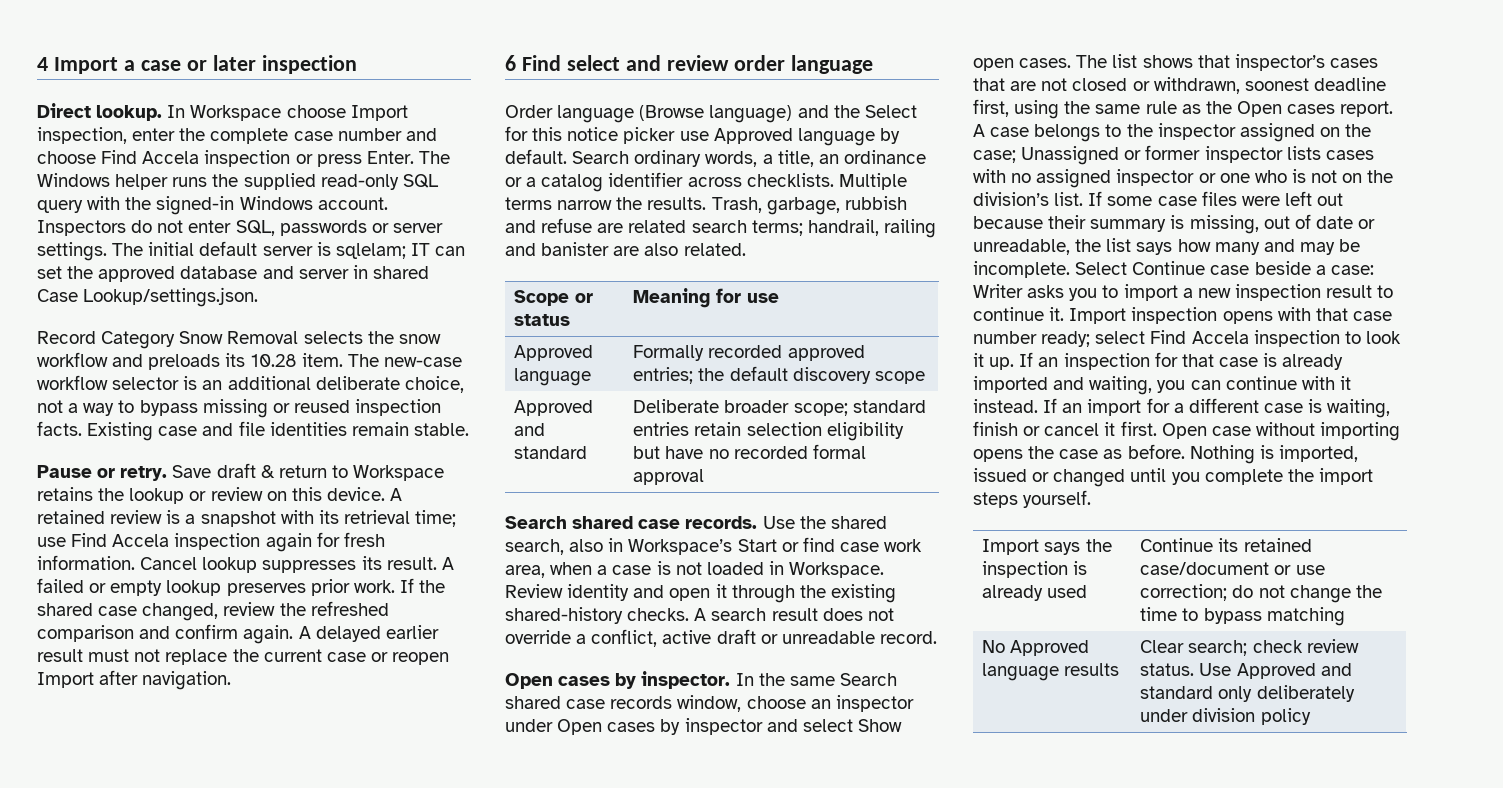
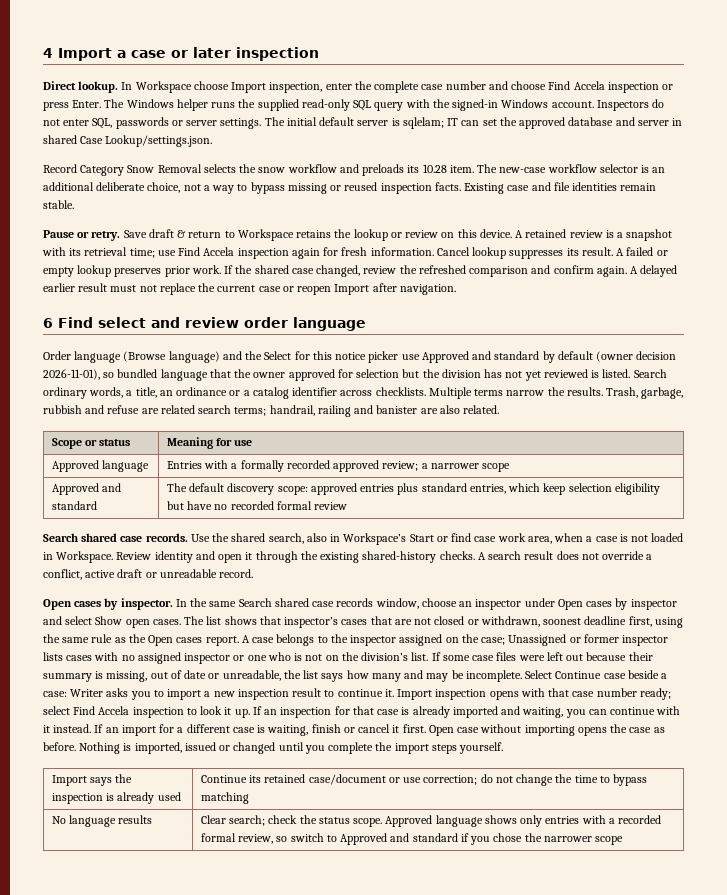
- Order language (Browse language) and the Select for this notice picker use Approved language by default.
+ Order language (Browse language) and the Select for this notice picker use Approved and standard by default (owner decision 2026-11-01), so bundled language that the owner approved for selection but the division has not yet reviewed is listed.
- Approved language | Formally recorded approved entries; the default discovery scope
- Approved and standard | Deliberate broader scope; standard entries retain selection eligibility but have no recorded formal approval
+ Approved language | Entries with a formally recorded approved review; a narrower scope
+ Approved and standard | The default discovery scope: approved entries plus standard entries, which keep selection eligibility but have no recorded formal review
- No Approved language results | Clear search; check review status. Use Approved and standard only deliberately under division policy
+ No language results | Clear search; check the status scope. Approved language shows only entries with a recorded formal review, so switch to Approved and standard if you chose the narrower scope

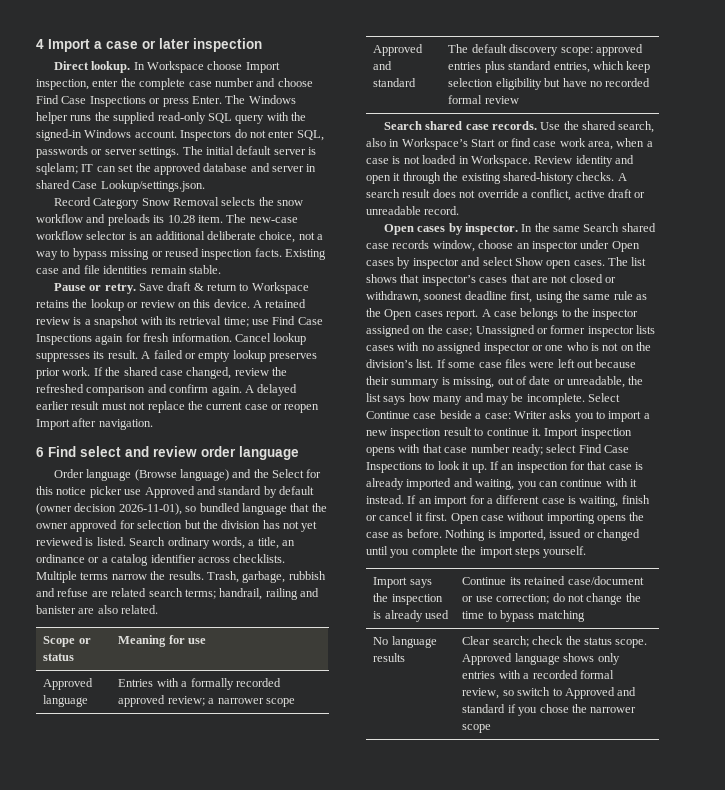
- In Workspace choose Import inspection, enter the complete case number and choose Find Accela inspection or press Enter.
+ In Workspace choose Import inspection, enter the complete case number and choose Find Case Inspections or press Enter.
- A retained review is a snapshot with its retrieval time; use Find Accela inspection again for fresh information.
+ A retained review is a snapshot with its retrieval time; use Find Case Inspections again for fresh information.
- Import inspection opens with that case number ready; select Find Accela inspection to look it up.
+ Import inspection opens with that case number ready; select Find Case Inspections to look it up.

